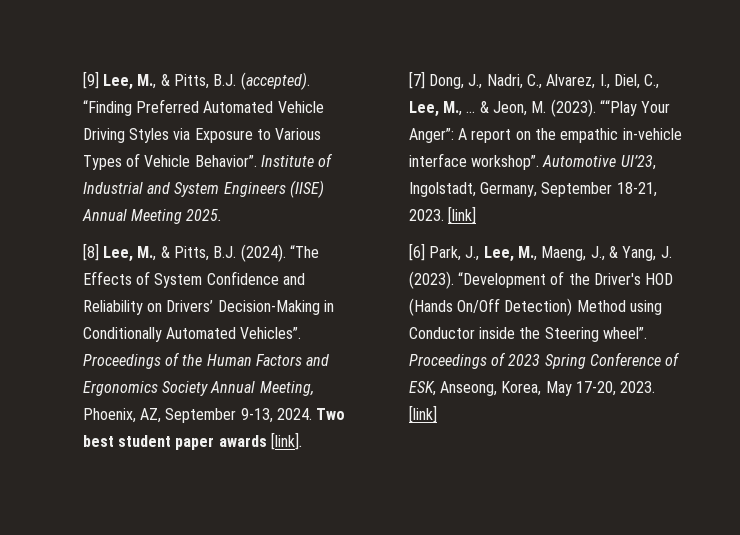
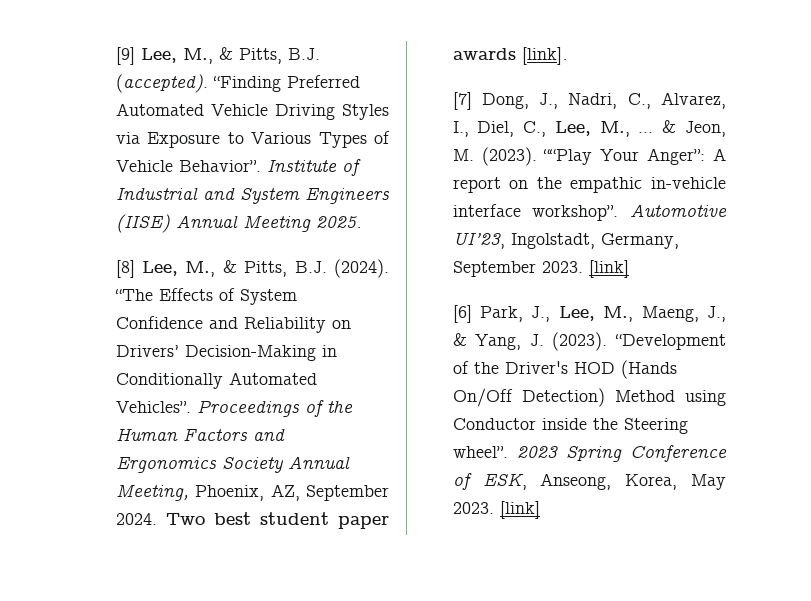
- Proceedings of the Human Factors and Ergonomics Society Annual Meeting, Phoenix, AZ, September 9-13, 2024.
+ Proceedings of the Human Factors and Ergonomics Society Annual Meeting, Phoenix, AZ, September 2024.
- Automotive UI’23, Ingolstadt, Germany, September 18-21, 2023.
+ Automotive UI’23, Ingolstadt, Germany, September 2023.
- Proceedings of 2023 Spring Conference of ESK, Anseong, Korea, May 17-20, 2023.
+ 2023 Spring Conference of ESK, Anseong, Korea, May 2023.

